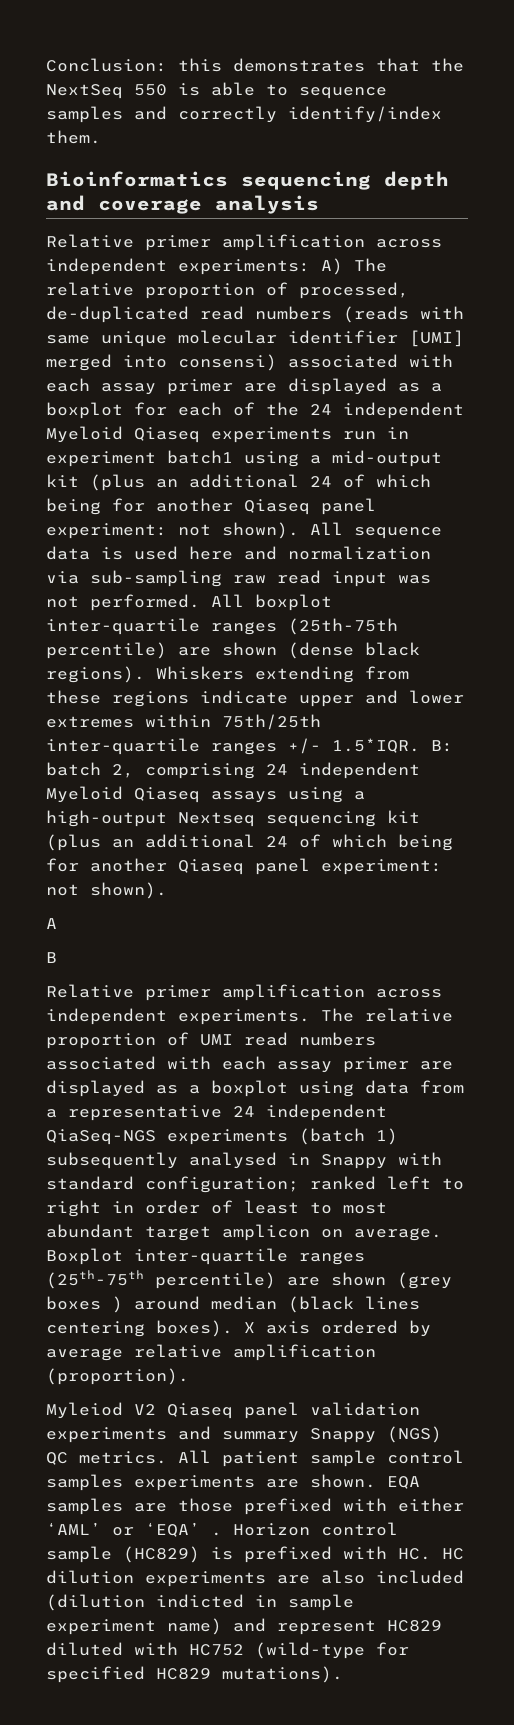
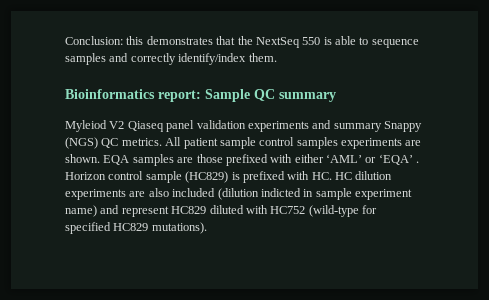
- Bioinformatics sequencing depth and coverage analysis
- Relative primer amplification across independent experiments: A) The relative proportion of processed, de-duplicated read numbers (reads with same unique molecular identifier [UMI] merged into consensi) associated with each assay primer are displayed as a boxplot for each of the 24 independent Myeloid Qiaseq experiments run in experiment batch1 using a mid-output kit (plus an additional 24 of which being for another Qiaseq panel experiment: not shown). All sequence data is used here and normalization via sub-sampling raw read input was not performed. All boxplot inter-quartile ranges (25th-75th percentile) are shown (dense black regions). Whiskers extending from these regions indicate upper and lower extremes within 75th/25th inter-quartile ranges +/- 1.5*IQR. B: batch 2, comprising 24 independent Myeloid Qiaseq assays using a high-output Nextseq sequencing kit (plus an additional 24 of which being for another Qiaseq panel experiment: not shown).
- A
- B
- Relative primer amplification across independent experiments. The relative proportion of UMI read numbers associated with each assay primer are displayed as a boxplot using data from a representative 24 independent QiaSeq-NGS experiments (batch 1) subsequently analysed in Snappy with standard configuration; ranked left to right in order of least to most abundant target amplicon on average. Boxplot inter-quartile ranges (25th-75th percentile) are shown (grey boxes ) around median (black lines centering boxes). X axis ordered by average relative amplification (proportion).
+ Bioinformatics report: Sample QC summary

